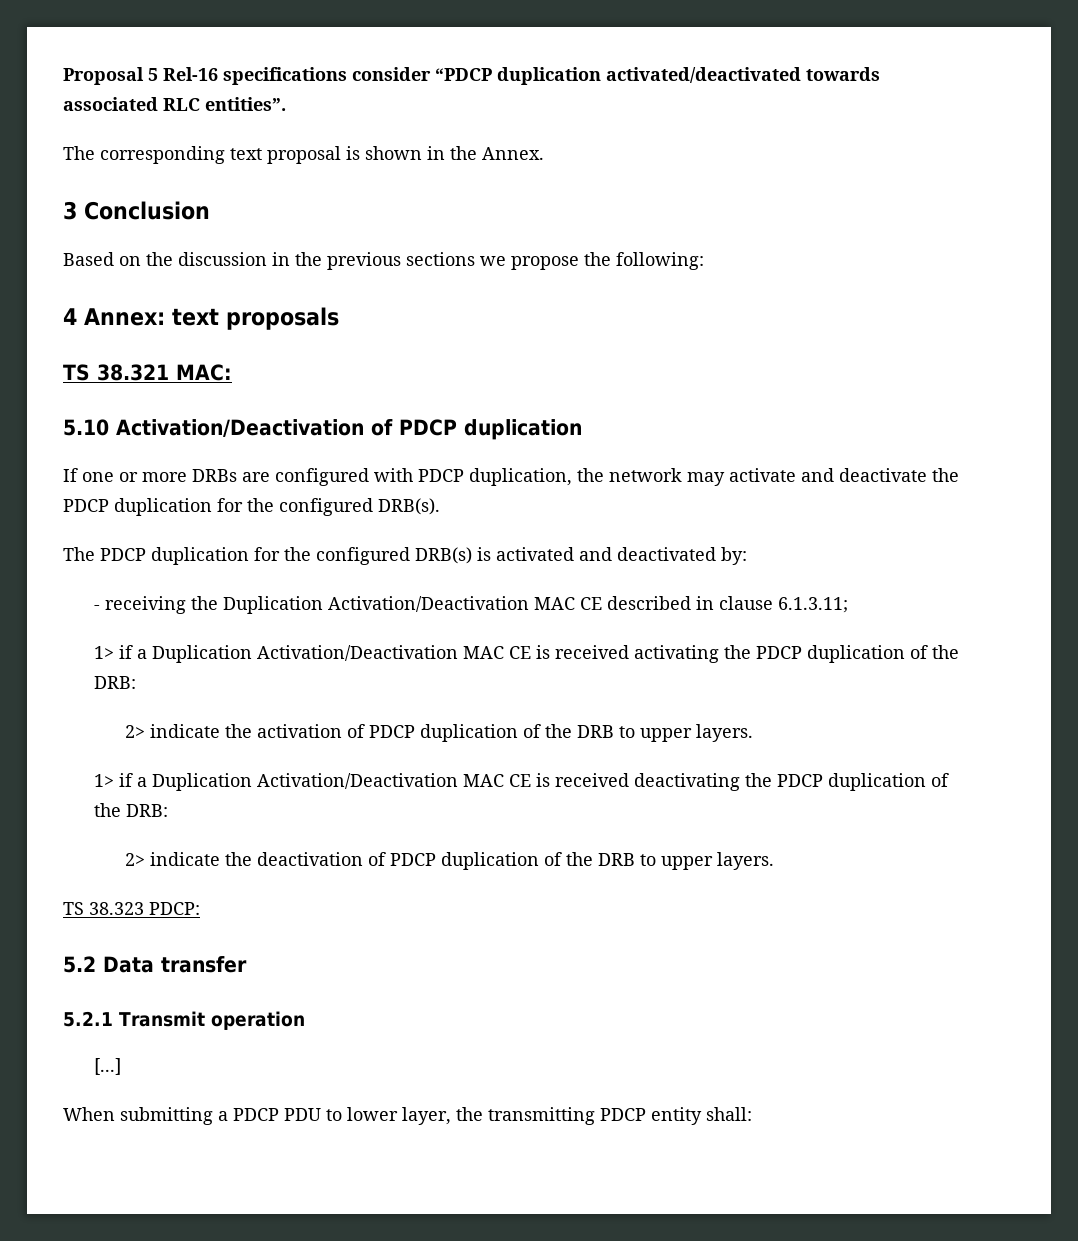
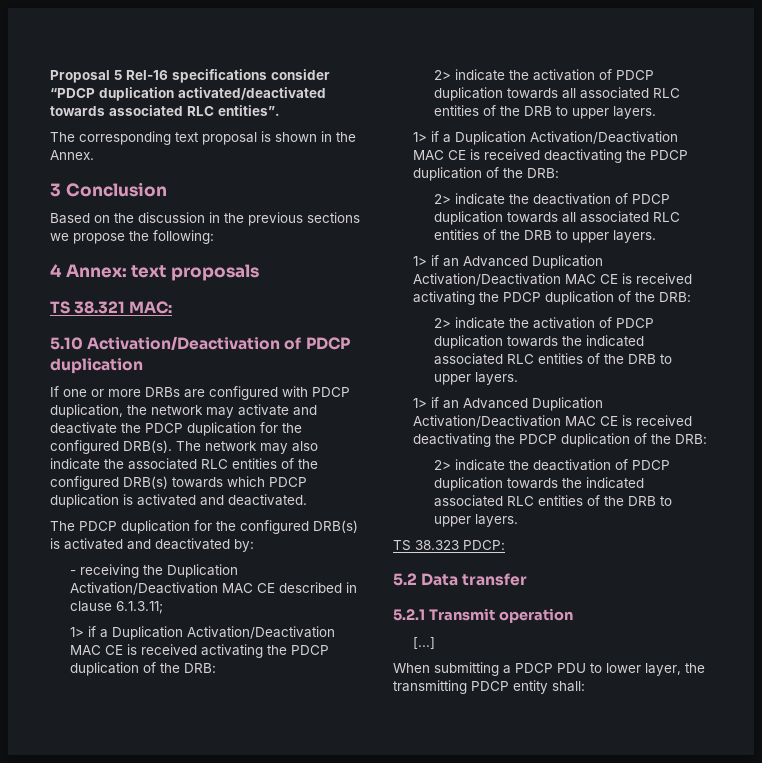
+ The network may also indicate the associated RLC entities of the configured DRB(s) towards which PDCP duplication is activated and deactivated.
- 2> indicate the activation of PDCP duplication of the DRB to upper layers.
+ 2> indicate the activation of PDCP duplication towards all associated RLC entities of the DRB to upper layers.
- 2> indicate the deactivation of PDCP duplication of the DRB to upper layers.
+ 2> indicate the deactivation of PDCP duplication towards all associated RLC entities of the DRB to upper layers.
+ 1> if an Advanced Duplication Activation/Deactivation MAC CE is received activating the PDCP duplication of the DRB:
+ 2> indicate the activation of PDCP duplication towards the indicated associated RLC entities of the DRB to upper layers.
+ 1> if an Advanced Duplication Activation/Deactivation MAC CE is received deactivating the PDCP duplication of the DRB:
+ 2> indicate the deactivation of PDCP duplication towards the indicated associated RLC entities of the DRB to upper layers.

